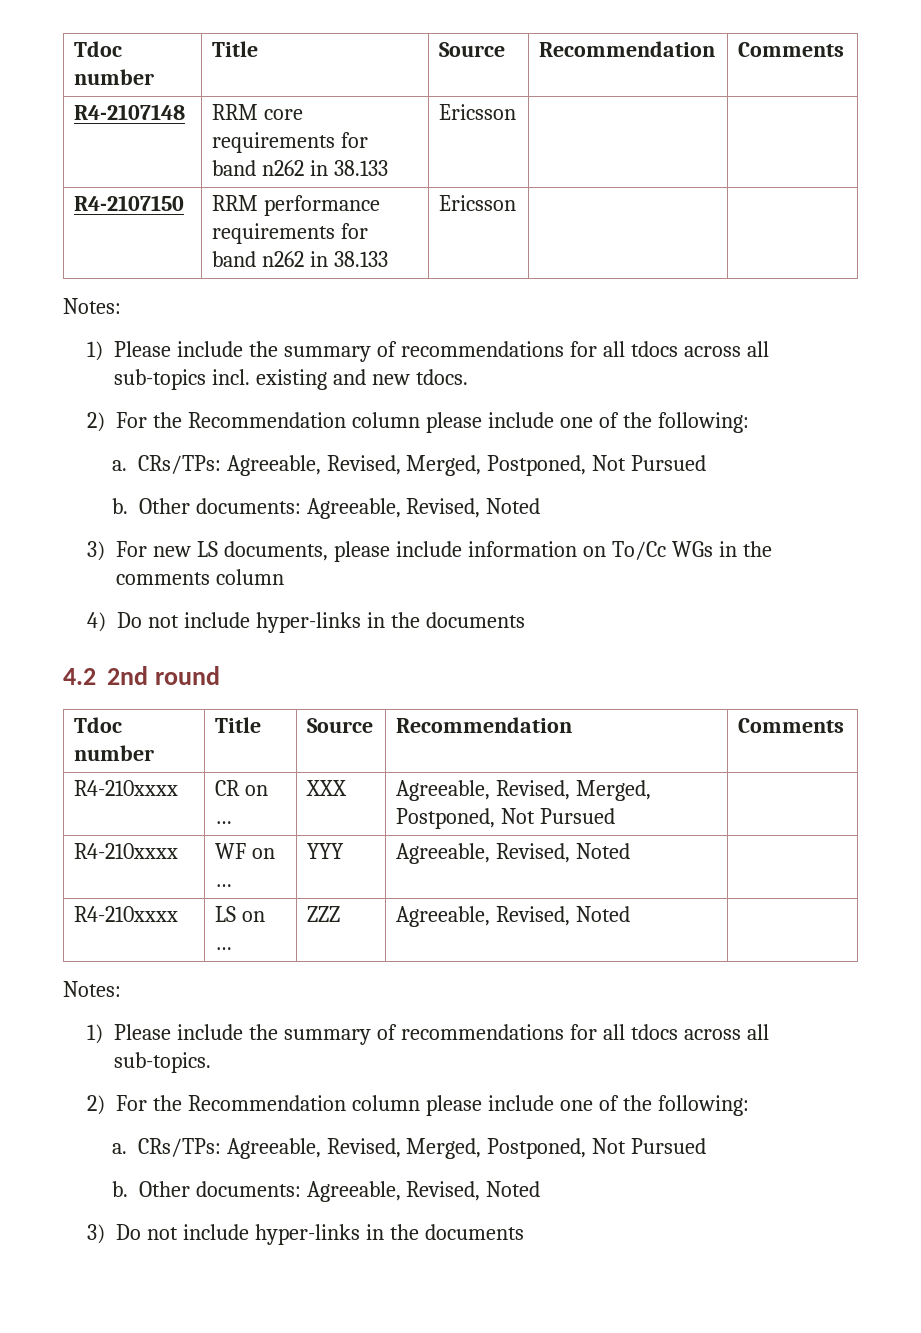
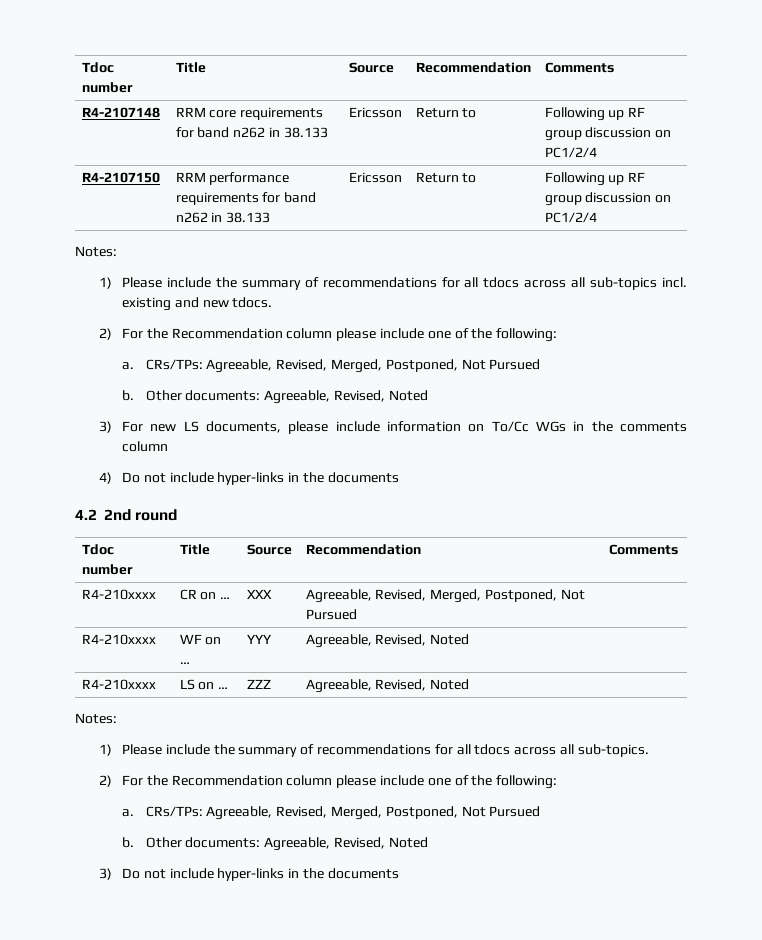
- R4-2107148 | RRM core requirements for band n262 in 38.133 | Ericsson | |
+ R4-2107148 | RRM core requirements for band n262 in 38.133 | Ericsson | Return to | Following up RF group discussion on PC1/2/4
- R4-2107150 | RRM performance requirements for band n262 in 38.133 | Ericsson | |
+ R4-2107150 | RRM performance requirements for band n262 in 38.133 | Ericsson | Return to | Following up RF group discussion on PC1/2/4

